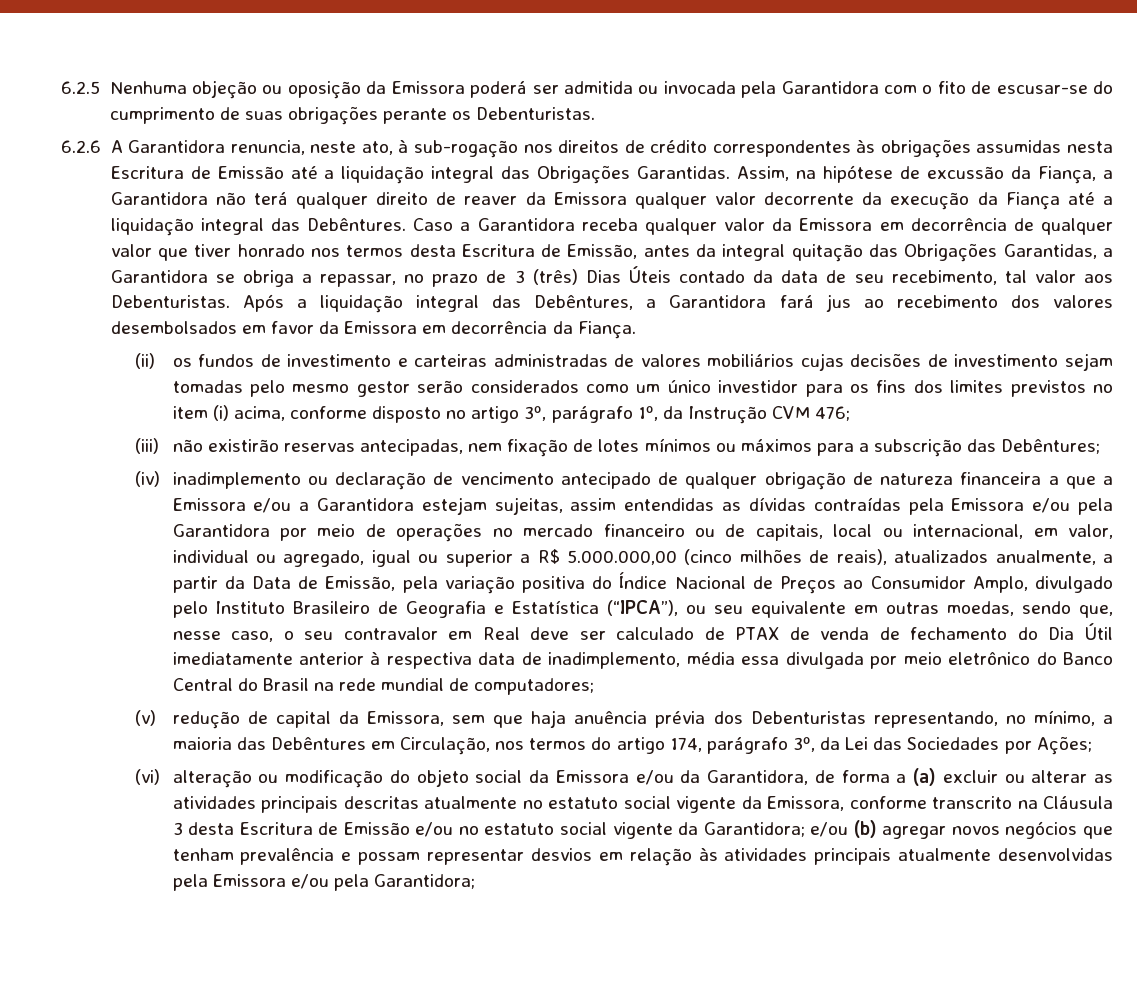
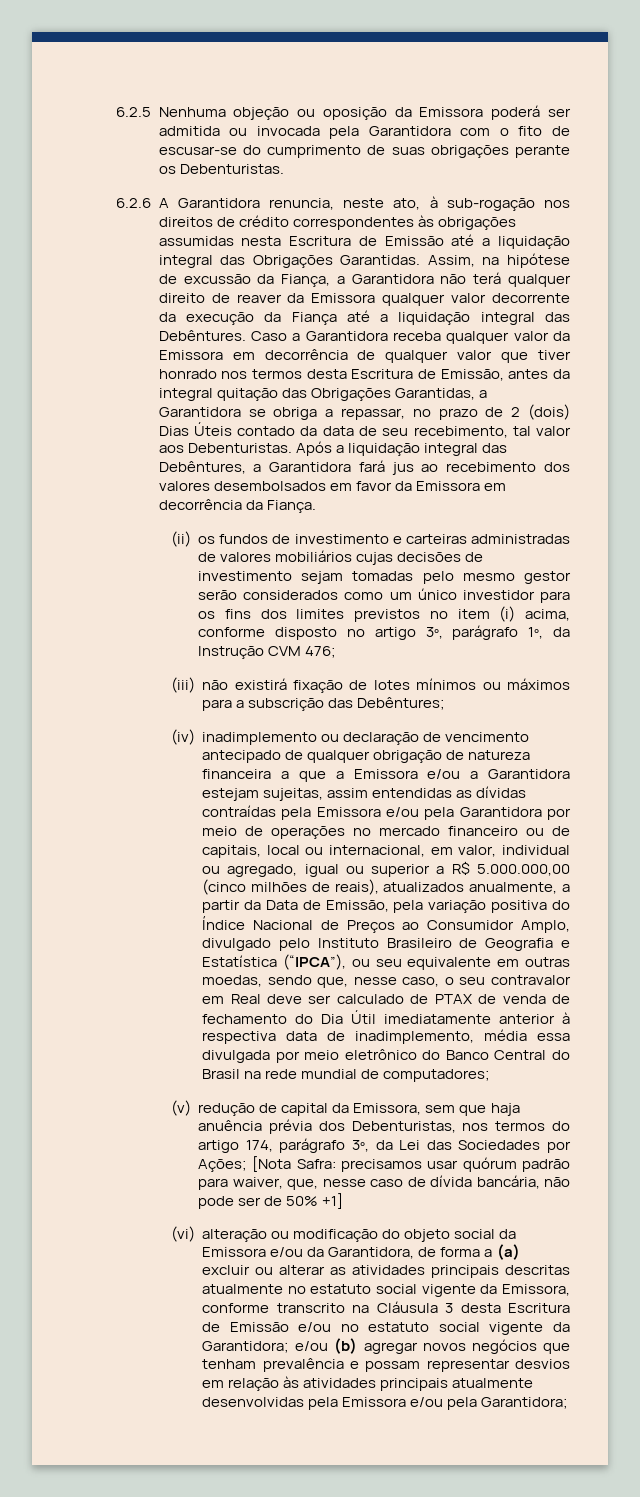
- Caso a Garantidora receba qualquer valor da Emissora em decorrência de qualquer valor que tiver honrado nos termos desta Escritura de Emissão, antes da integral quitação das Obrigações Garantidas, a Garantidora se obriga a repassar, no prazo de 3 (três) Dias Úteis contado da data de seu recebimento, tal valor aos Debenturistas.
+ Caso a Garantidora receba qualquer valor da Emissora em decorrência de qualquer valor que tiver honrado nos termos desta Escritura de Emissão, antes da integral quitação das Obrigações Garantidas, a Garantidora se obriga a repassar, no prazo de 2 (dois) Dias Úteis contado da data de seu recebimento, tal valor aos Debenturistas.
- (iii) não existirão reservas antecipadas, nem fixação de lotes mínimos ou máximos para a subscrição das Debêntures;
+ (iii) não existirá fixação de lotes mínimos ou máximos para a subscrição das Debêntures;
- (v) redução de capital da Emissora, sem que haja anuência prévia dos Debenturistas representando, no mínimo, a maioria das Debêntures em Circulação, nos termos do artigo 174, parágrafo 3º, da Lei das Sociedades por Ações;
+ (v) redução de capital da Emissora, sem que haja anuência prévia dos Debenturistas, nos termos do artigo 174, parágrafo 3º, da Lei das Sociedades por Ações; [Nota Safra: precisamos usar quórum padrão para waiver, que, nesse caso de dívida bancária, não pode ser de 50% +1]

